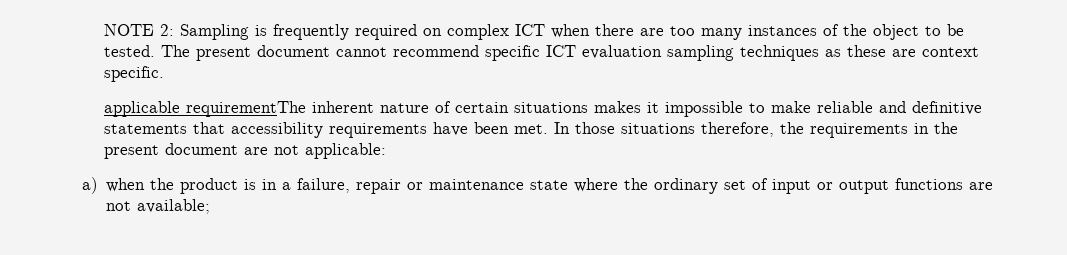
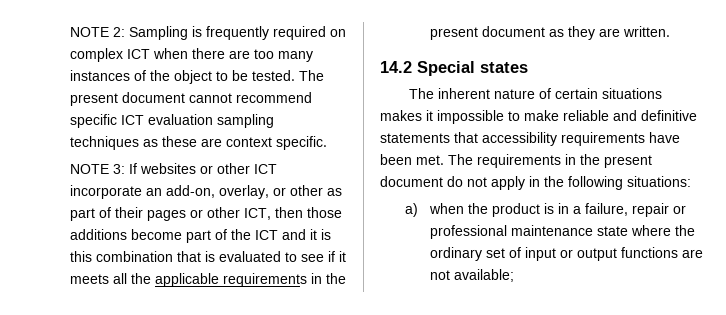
- applicable requirementThe inherent nature of certain situations makes it impossible to make reliable and definitive statements that accessibility requirements have been met.
+ NOTE 3: If websites or other ICT incorporate an add-on, overlay, or other as part of their pages or other ICT, then those additions become part of the ICT and it is this combination that is evaluated to see if it meets all the applicable requirements in the present document as they are written.
+ 14.2 Special states
+ The inherent nature of certain situations makes it impossible to make reliable and definitive statements that accessibility requirements have been met.
- In those situations therefore, the requirements in the present document are not applicable:
+ The requirements in the present document do not apply in the following situations:
- a) when the product is in a failure, repair or maintenance state where the ordinary set of input or output functions are not available;
+ a) when the product is in a failure, repair or professional maintenance state where the ordinary set of input or output functions are not available;

